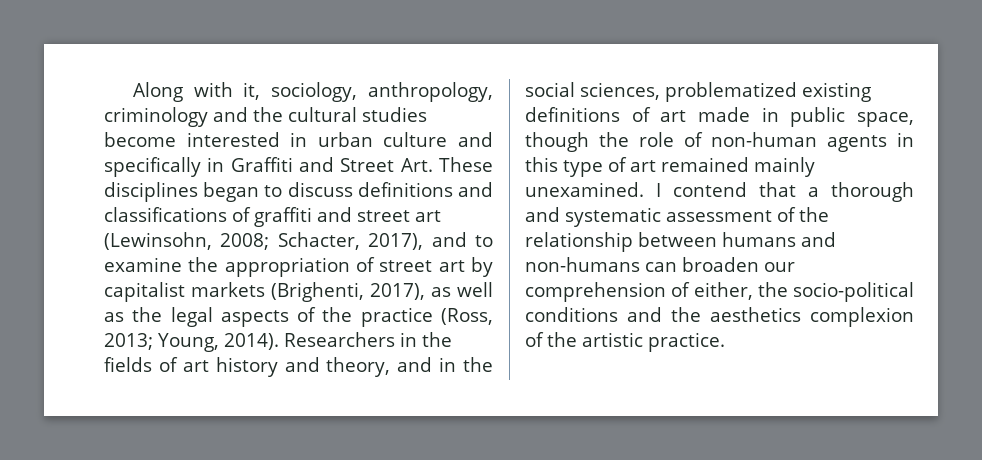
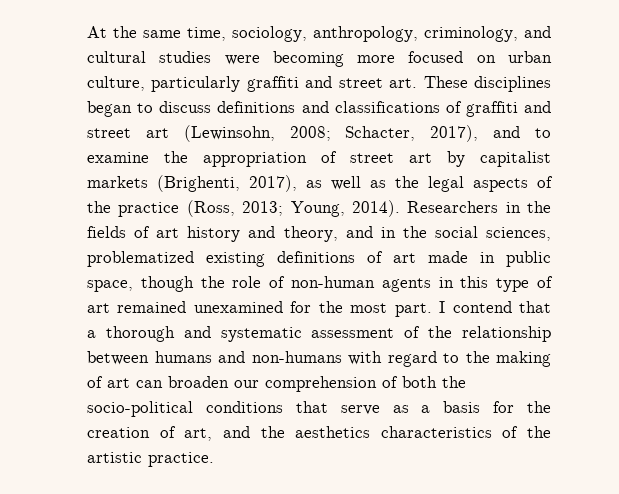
- Along with it, sociology, anthropology, criminology and the cultural studies become interested in urban culture and specifically in Graffiti and Street Art. These disciplines began to discuss definitions and classifications of graffiti and street art (Lewinsohn, 2008; Schacter, 2017), and to examine the appropriation of street art by capitalist markets (Brighenti, 2017), as well as the legal aspects of the practice (Ross, 2013; Young, 2014).
+ At the same time, sociology, anthropology, criminology, and cultural studies were becoming more focused on urban culture, particularly graffiti and street art. These disciplines began to discuss definitions and classifications of graffiti and street art (Lewinsohn, 2008; Schacter, 2017), and to examine the appropriation of street art by capitalist markets (Brighenti, 2017), as well as the legal aspects of the practice (Ross, 2013; Young, 2014).
- Researchers in the fields of art history and theory, and in the social sciences, problematized existing definitions of art made in public space, though the role of non-human agents in this type of art remained mainly unexamined.
+ Researchers in the fields of art history and theory, and in the social sciences, problematized existing definitions of art made in public space, though the role of non-human agents in this type of art remained unexamined for the most part.
- I contend that a thorough and systematic assessment of the relationship between humans and non-humans can broaden our comprehension of either, the socio-political conditions and the aesthetics complexion of the artistic practice.
+ I contend that a thorough and systematic assessment of the relationship between humans and non-humans with regard to the making of art can broaden our comprehension of both the socio-political conditions that serve as a basis for the creation of art, and the aesthetics characteristics of the artistic practice.

